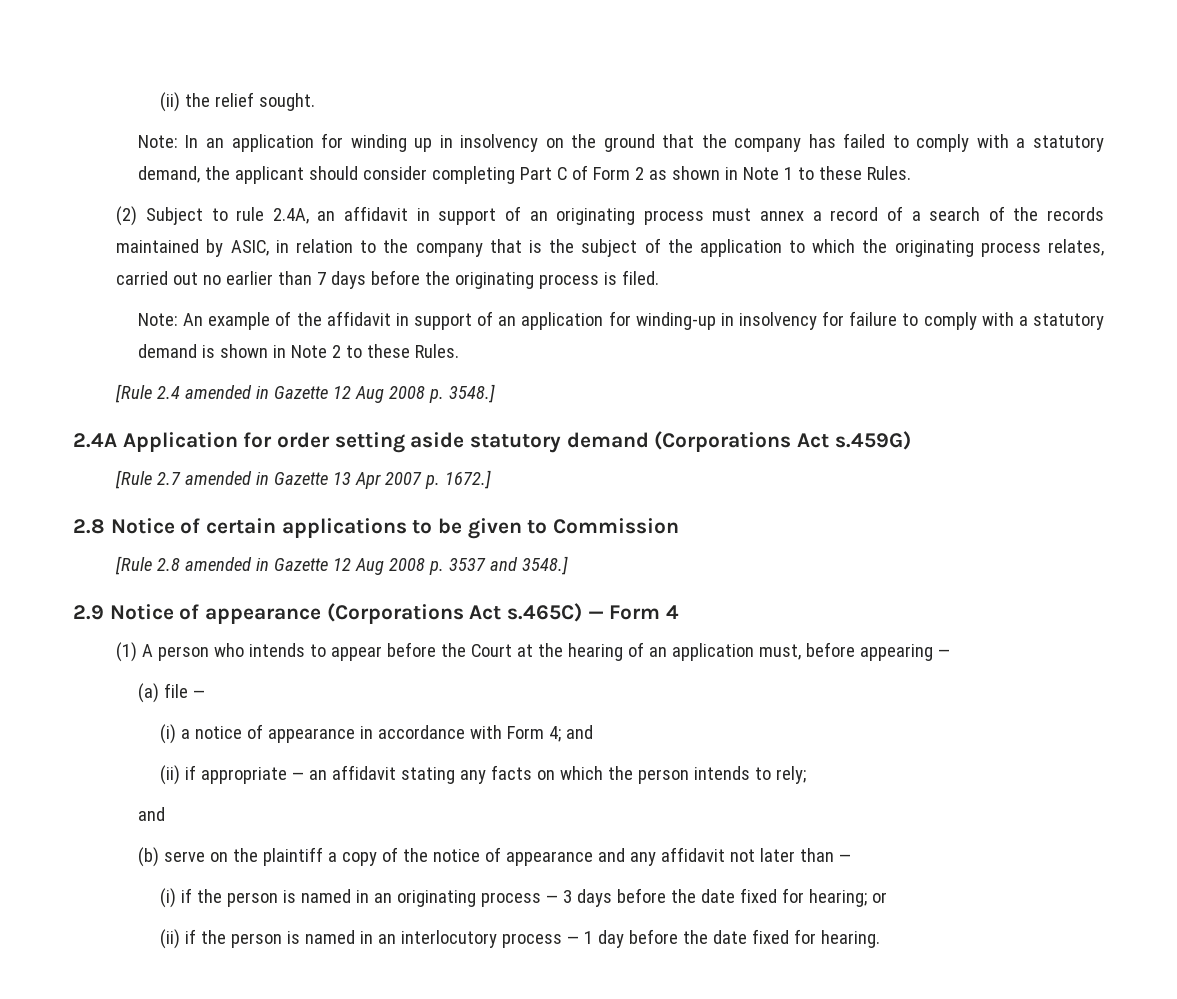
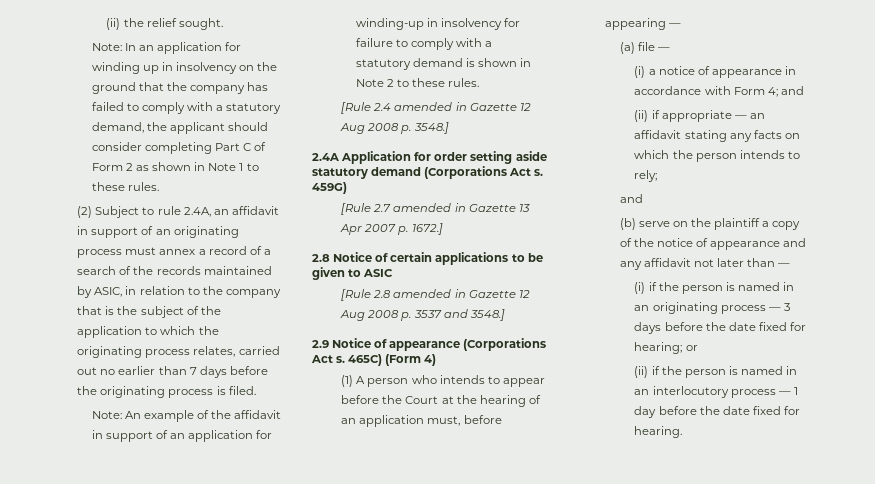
- Note: In an application for winding up in insolvency on the ground that the company has failed to comply with a statutory demand, the applicant should consider completing Part C of Form 2 as shown in Note 1 to these Rules.
+ Note: In an application for winding up in insolvency on the ground that the company has failed to comply with a statutory demand, the applicant should consider completing Part C of Form 2 as shown in Note 1 to these rules.
- Note: An example of the affidavit in support of an application for winding-up in insolvency for failure to comply with a statutory demand is shown in Note 2 to these Rules.
+ Note: An example of the affidavit in support of an application for winding-up in insolvency for failure to comply with a statutory demand is shown in Note 2 to these rules.
- 2.4A Application for order setting aside statutory demand (Corporations Act s.459G)
+ 2.4A Application for order setting aside statutory demand (Corporations Act s. 459G)
- 2.8 Notice of certain applications to be given to Commission
+ 2.8 Notice of certain applications to be given to ASIC
- 2.9 Notice of appearance (Corporations Act s.465C) — Form 4
+ 2.9 Notice of appearance (Corporations Act s. 465C) (Form 4)

